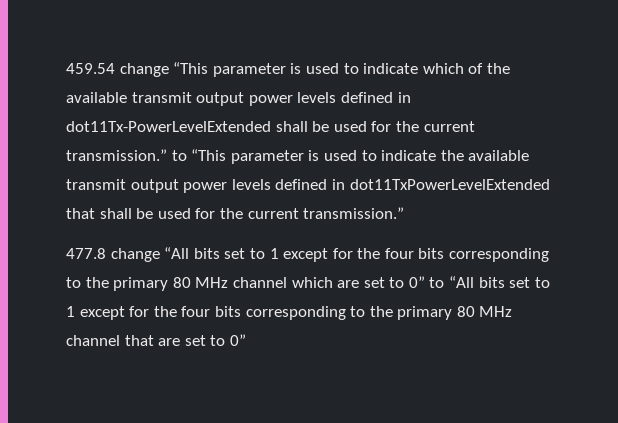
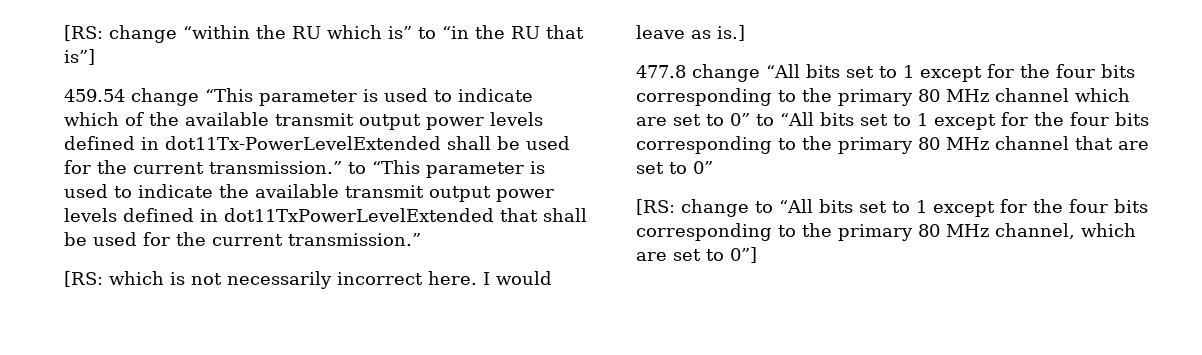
+ [RS: change “within the RU which is” to “in the RU that is”]
+ [RS: which is not necessarily incorrect here. I would leave as is.]
+ [RS: change to “All bits set to 1 except for the four bits corresponding to the primary 80 MHz channel, which are set to 0”]

